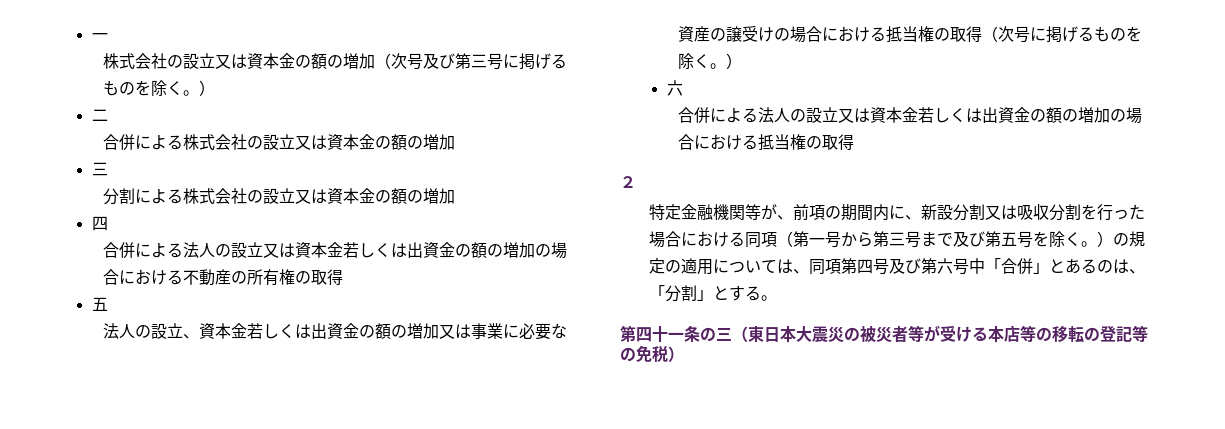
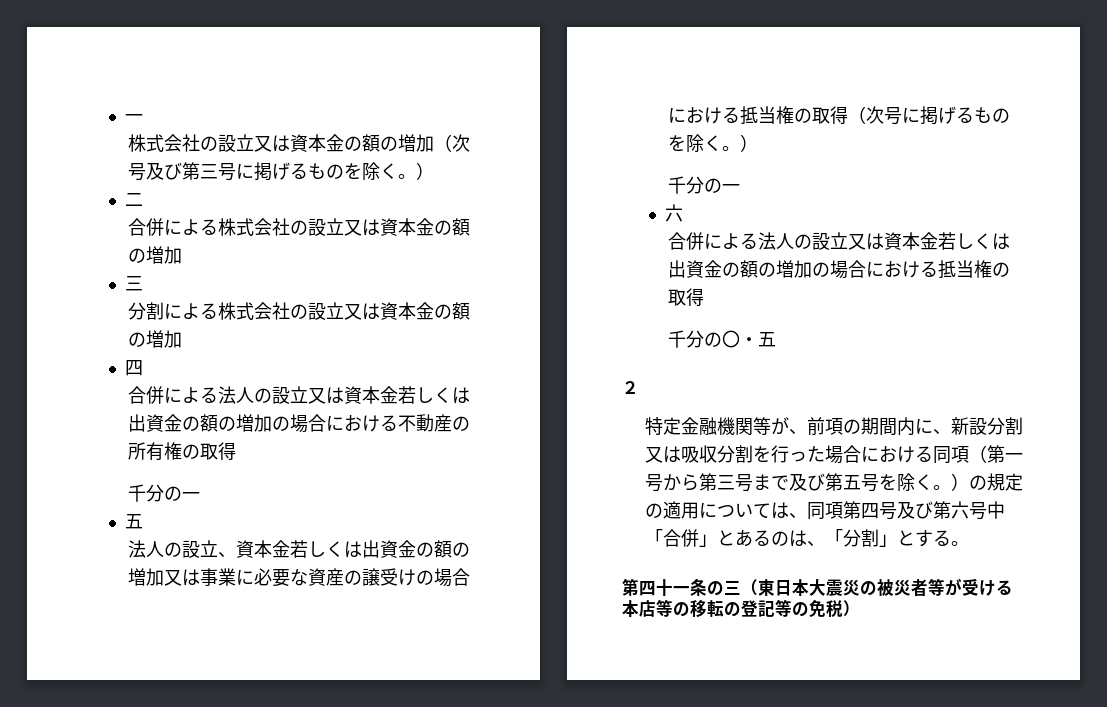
  合併による法人の設立又は資本金若しくは出資金の額の増加の場合における不動産の所有権の取得
+ 千分の一
  法人の設立、資本金若しくは出資金の額の増加又は事業に必要な資産の譲受けの場合における抵当権の取得（次号に掲げるものを除く。）
+ 千分の一
+ 千分の〇・五

